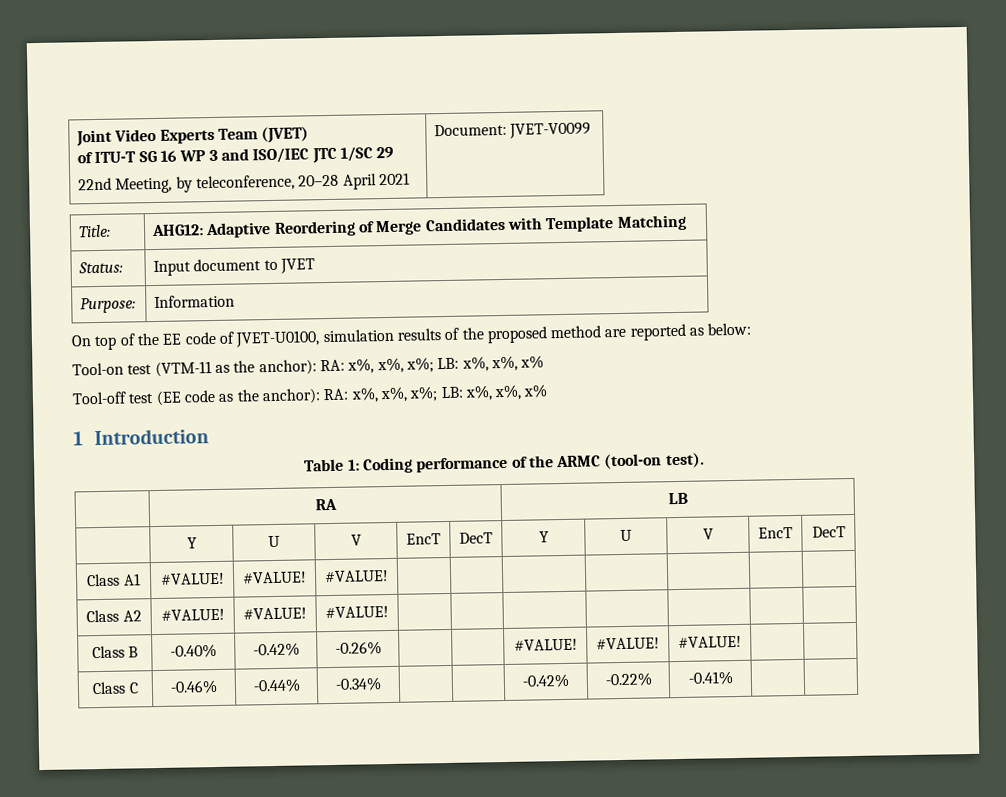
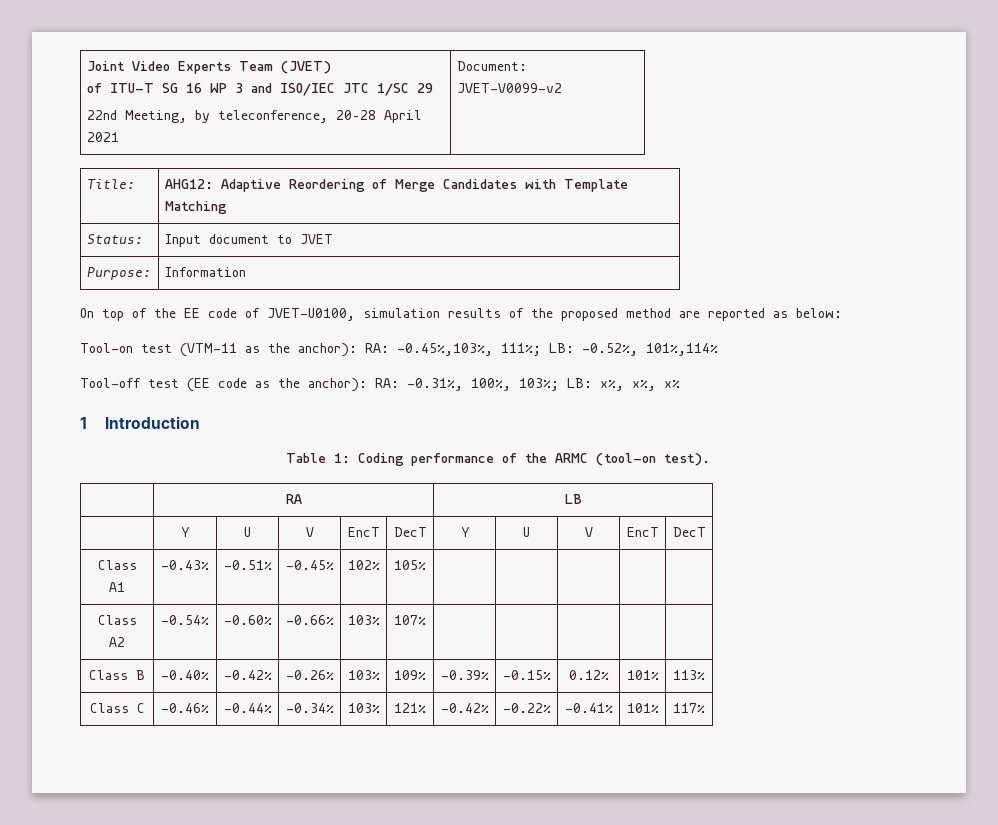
  Joint Video Experts Team (JVET)
  of ITU-T SG 16 WP 3 and ISO/IEC JTC 1/SC 29
- 22nd Meeting, by teleconference, 20–28 April 2021 | Document: JVET-V0099
+ 22nd Meeting, by teleconference, 20–28 April 2021 | Document: JVET-V0099-v2
- Tool-on test (VTM-11 as the anchor): RA: x%, x%, x%; LB: x%, x%, x%
+ Tool-on test (VTM-11 as the anchor): RA: -0.45%,103%, 111%; LB: -0.52%, 101%,114%
- Tool-off test (EE code as the anchor): RA: x%, x%, x%; LB: x%, x%, x%
+ Tool-off test (EE code as the anchor): RA: -0.31%, 100%, 103%; LB: x%, x%, x%
- Class A1 | #VALUE! | #VALUE! | #VALUE! | | | | | | |
- Class A2 | #VALUE! | #VALUE! | #VALUE! | | | | | | |
+ Class A1 | -0.43% | -0.51% | -0.45% | 102% | 105% | | | | |
+ Class A2 | -0.54% | -0.60% | -0.66% | 103% | 107% | | | | |
- Class B | -0.40% | -0.42% | -0.26% | | | #VALUE! | #VALUE! | #VALUE! | |
+ Class B | -0.40% | -0.42% | -0.26% | 103% | 109% | -0.39% | -0.15% | 0.12% | 101% | 113%
- Class C | -0.46% | -0.44% | -0.34% | | | -0.42% | -0.22% | -0.41% | |
+ Class C | -0.46% | -0.44% | -0.34% | 103% | 121% | -0.42% | -0.22% | -0.41% | 101% | 117%

